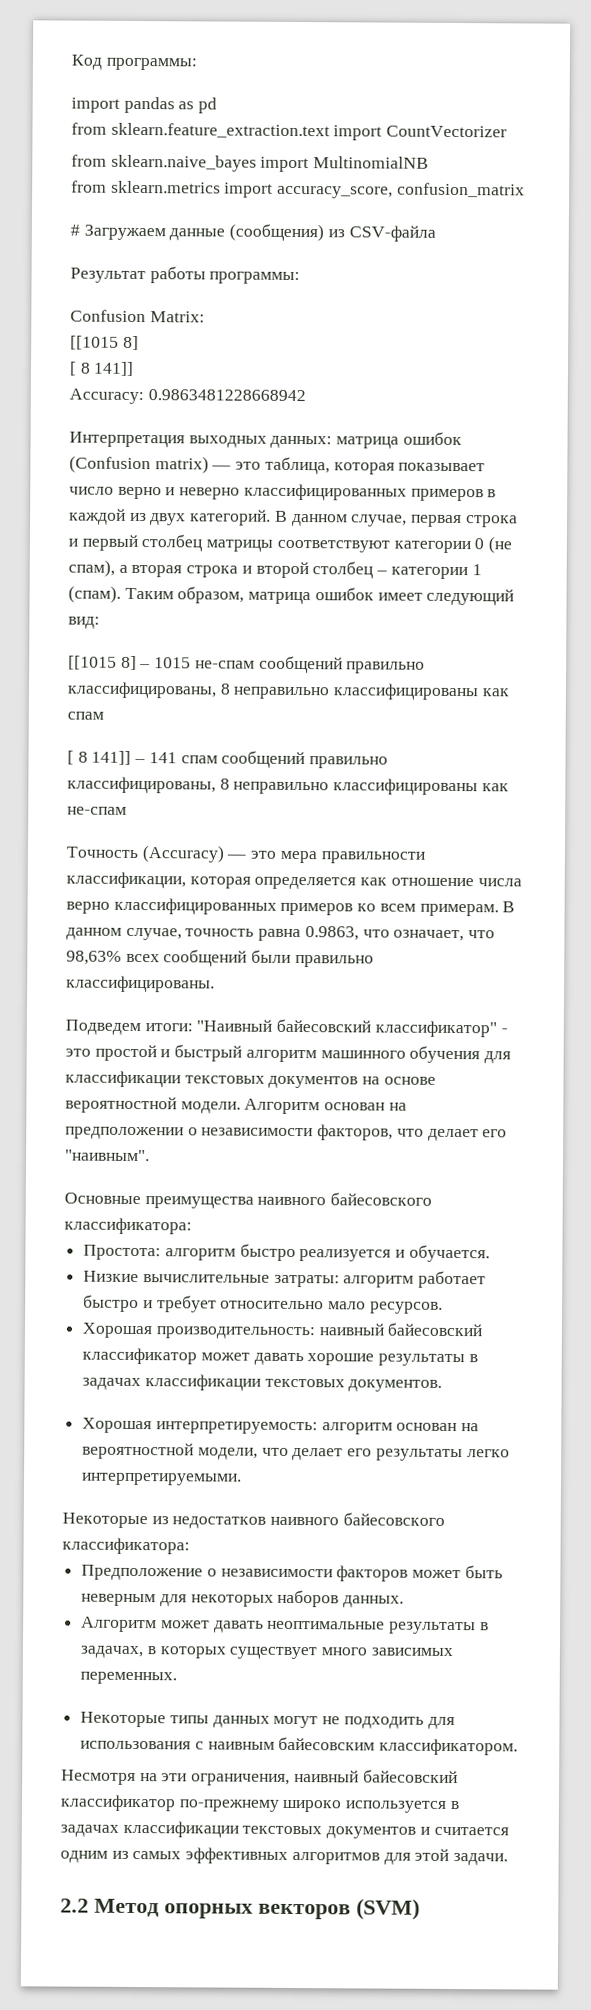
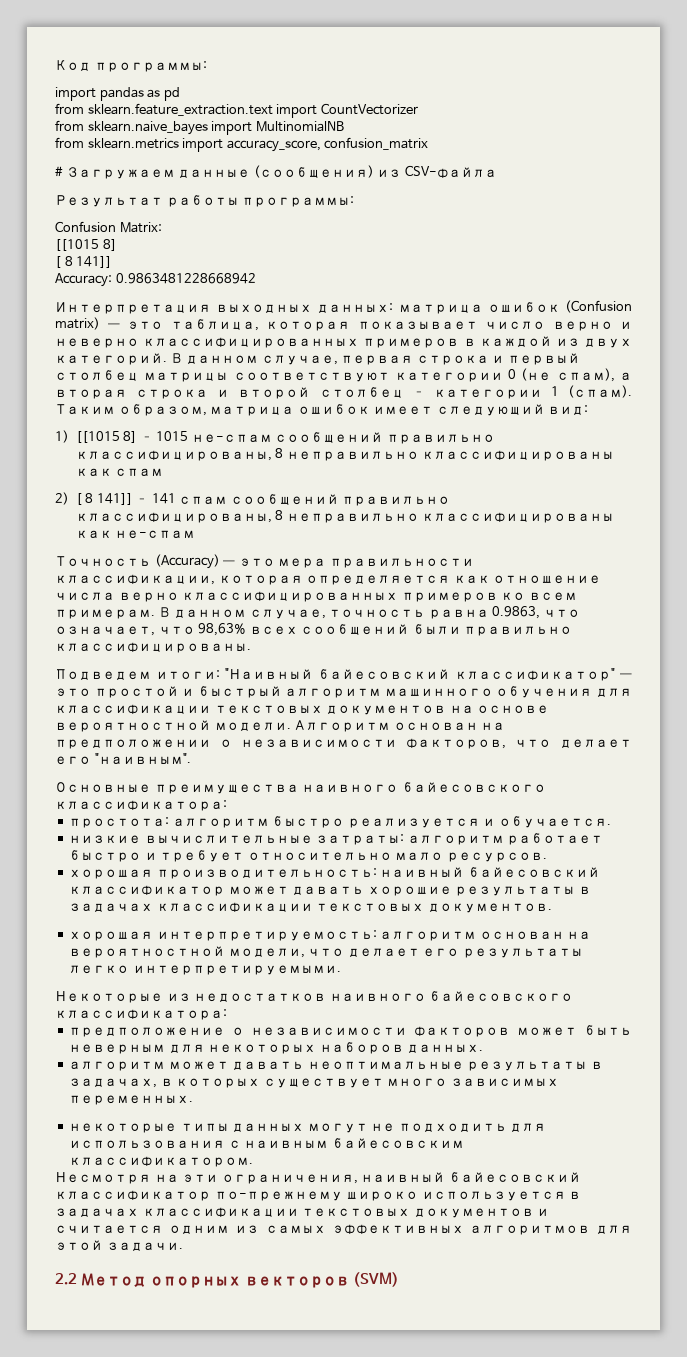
- [[1015 8] – 1015 не-спам сообщений правильно классифицированы, 8 неправильно классифицированы как спам
+ 1) [[1015 8] – 1015 не-спам сообщений правильно классифицированы, 8 неправильно классифицированы как спам
- [ 8 141]] – 141 спам сообщений правильно классифицированы, 8 неправильно классифицированы как не-спам
+ 2) [ 8 141]] – 141 спам сообщений правильно классифицированы, 8 неправильно классифицированы как не-спам
- Подведем итоги: "Наивный байесовский классификатор" - это простой и быстрый алгоритм машинного обучения для классификации текстовых документов на основе вероятностной модели.
+ Подведем итоги: "Наивный байесовский классификатор" — это простой и быстрый алгоритм машинного обучения для классификации текстовых документов на основе вероятностной модели.
- Простота: алгоритм быстро реализуется и обучается.
+ простота: алгоритм быстро реализуется и обучается.
- Низкие вычислительные затраты: алгоритм работает быстро и требует относительно мало ресурсов.
+ низкие вычислительные затраты: алгоритм работает быстро и требует относительно мало ресурсов.
- Хорошая производительность: наивный байесовский классификатор может давать хорошие результаты в задачах классификации текстовых документов.
+ хорошая производительность: наивный байесовский классификатор может давать хорошие результаты в задачах классификации текстовых документов.
- Хорошая интерпретируемость: алгоритм основан на вероятностной модели, что делает его результаты легко интерпретируемыми.
+ хорошая интерпретируемость: алгоритм основан на вероятностной модели, что делает его результаты легко интерпретируемыми.
- Предположение о независимости факторов может быть неверным для некоторых наборов данных.
+ предположение о независимости факторов может быть неверным для некоторых наборов данных.
- Алгоритм может давать неоптимальные результаты в задачах, в которых существует много зависимых переменных.
+ алгоритм может давать неоптимальные результаты в задачах, в которых существует много зависимых переменных.
- Некоторые типы данных могут не подходить для использования с наивным байесовским классификатором.
+ некоторые типы данных могут не подходить для использования с наивным байесовским классификатором.

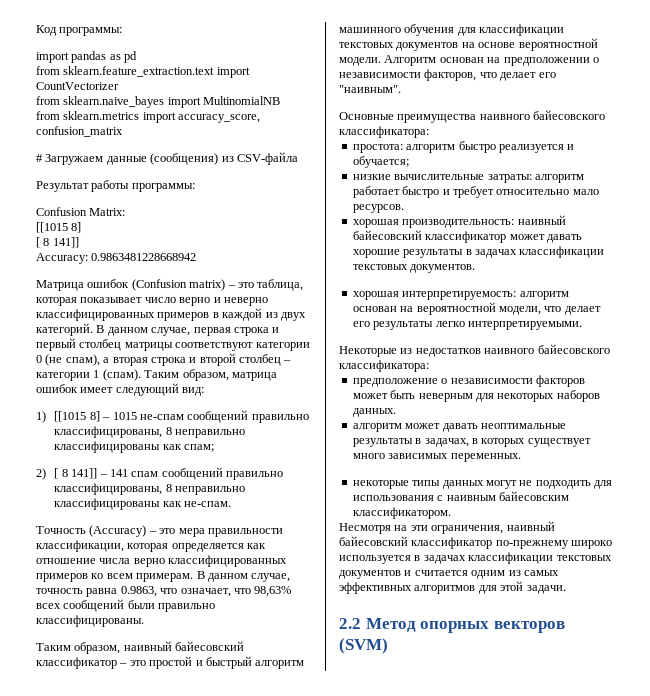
- Интерпретация выходных данных: матрица ошибок (Confusion matrix) — это таблица, которая показывает число верно и неверно классифицированных примеров в каждой из двух категорий.
+ Матрица ошибок (Confusion matrix) – это таблица, которая показывает число верно и неверно классифицированных примеров в каждой из двух категорий.
- 1) [[1015 8] – 1015 не-спам сообщений правильно классифицированы, 8 неправильно классифицированы как спам
+ 1) [[1015 8] – 1015 не-спам сообщений правильно классифицированы, 8 неправильно классифицированы как спам;
- 2) [ 8 141]] – 141 спам сообщений правильно классифицированы, 8 неправильно классифицированы как не-спам
+ 2) [ 8 141]] – 141 спам сообщений правильно классифицированы, 8 неправильно классифицированы как не-спам.
- Точность (Accuracy) — это мера правильности классификации, которая определяется как отношение числа верно классифицированных примеров ко всем примерам.
+ Точность (Accuracy) – это мера правильности классификации, которая определяется как отношение числа верно классифицированных примеров ко всем примерам.
- Подведем итоги: "Наивный байесовский классификатор" — это простой и быстрый алгоритм машинного обучения для классификации текстовых документов на основе вероятностной модели.
+ Таким образом, наивный байесовский классификатор – это простой и быстрый алгоритм машинного обучения для классификации текстовых документов на основе вероятностной модели.
- простота: алгоритм быстро реализуется и обучается.
+ простота: алгоритм быстро реализуется и обучается;

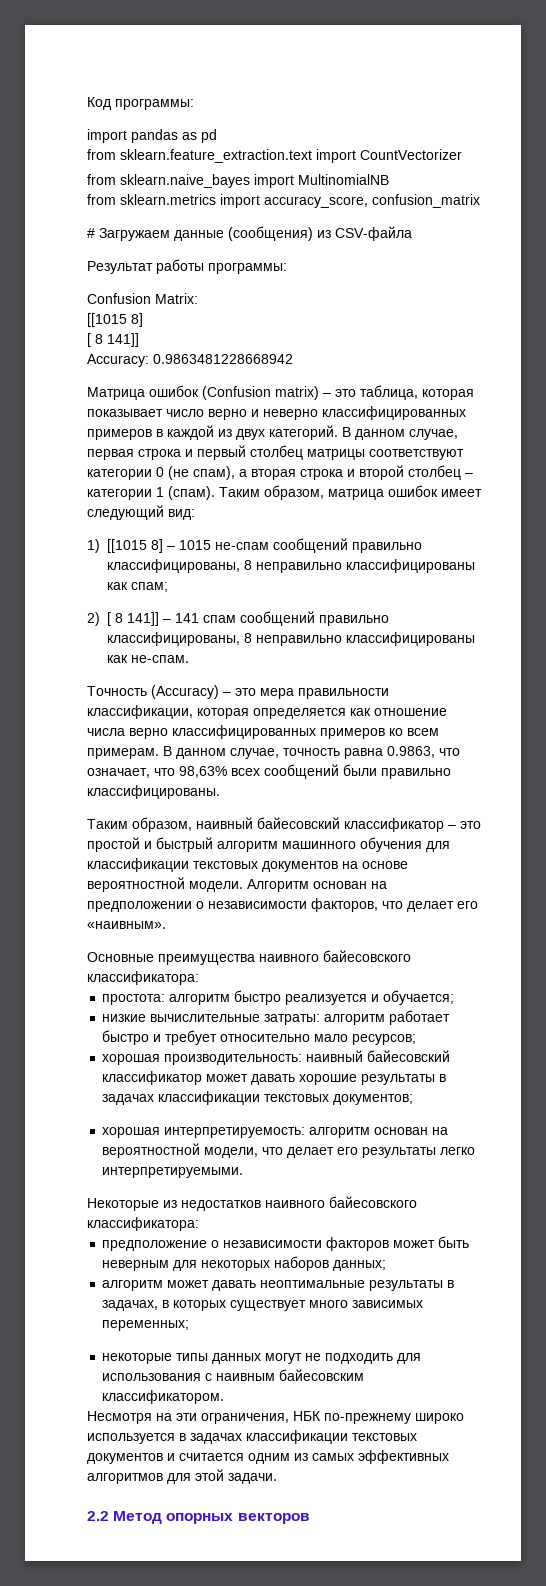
- Алгоритм основан на предположении о независимости факторов, что делает его "наивным".
+ Алгоритм основан на предположении о независимости факторов, что делает его «наивным».
- низкие вычислительные затраты: алгоритм работает быстро и требует относительно мало ресурсов.
+ низкие вычислительные затраты: алгоритм работает быстро и требует относительно мало ресурсов;
- хорошая производительность: наивный байесовский классификатор может давать хорошие результаты в задачах классификации текстовых документов.
+ хорошая производительность: наивный байесовский классификатор может давать хорошие результаты в задачах классификации текстовых документов;
- предположение о независимости факторов может быть неверным для некоторых наборов данных.
+ предположение о независимости факторов может быть неверным для некоторых наборов данных;
- алгоритм может давать неоптимальные результаты в задачах, в которых существует много зависимых переменных.
+ алгоритм может давать неоптимальные результаты в задачах, в которых существует много зависимых переменных;
- Несмотря на эти ограничения, наивный байесовский классификатор по-прежнему широко используется в задачах классификации текстовых документов и считается одним из самых эффективных алгоритмов для этой задачи.
+ Несмотря на эти ограничения, НБК по-прежнему широко используется в задачах классификации текстовых документов и считается одним из самых эффективных алгоритмов для этой задачи.
- 2.2 Метод опорных векторов (SVM)
+ 2.2 Метод опорных векторов

